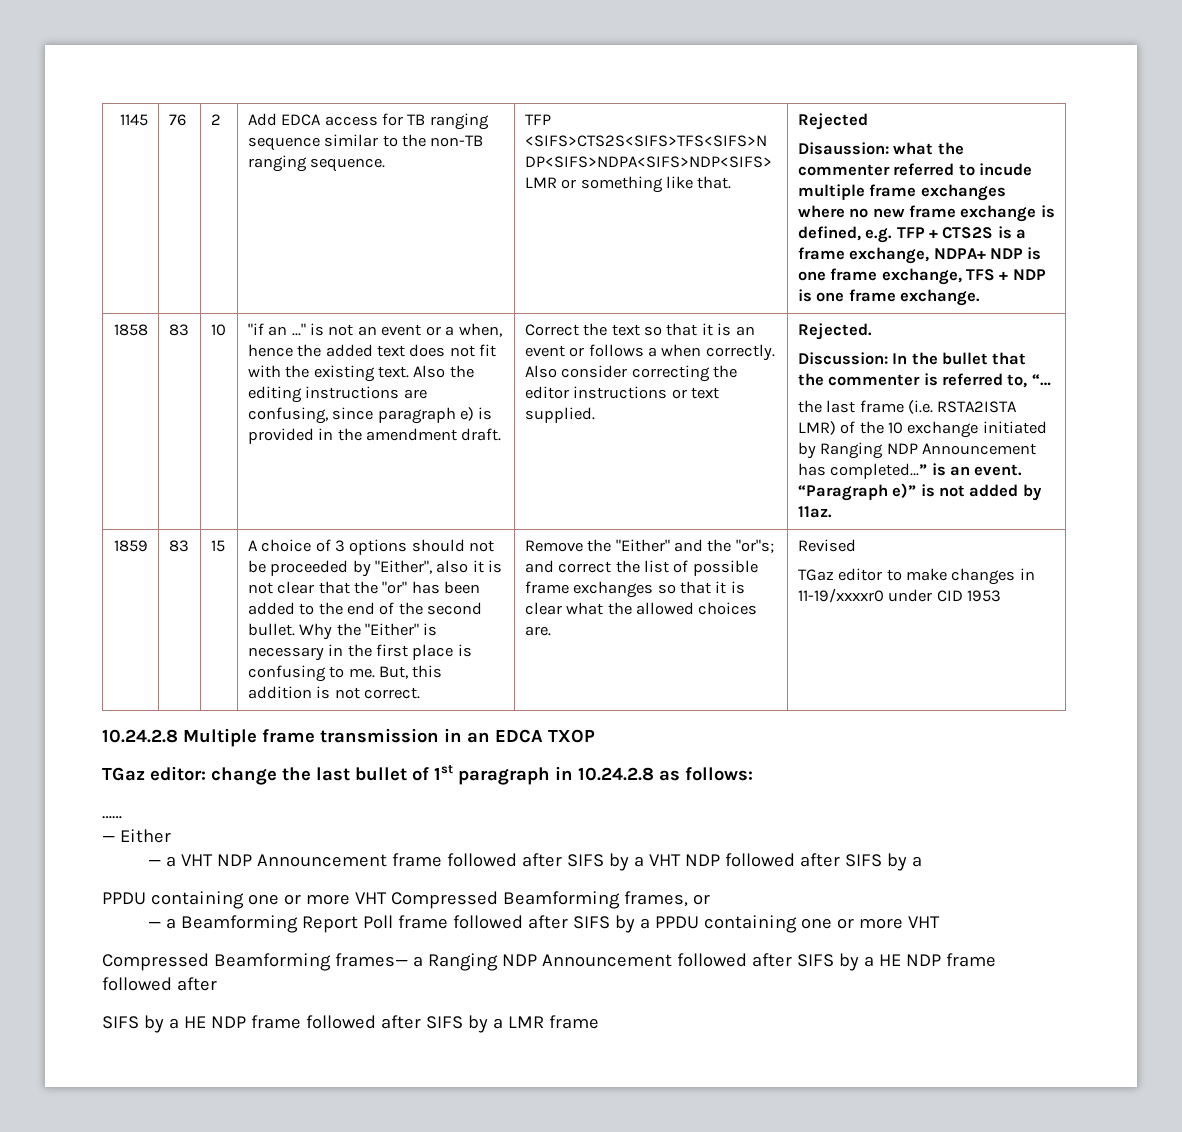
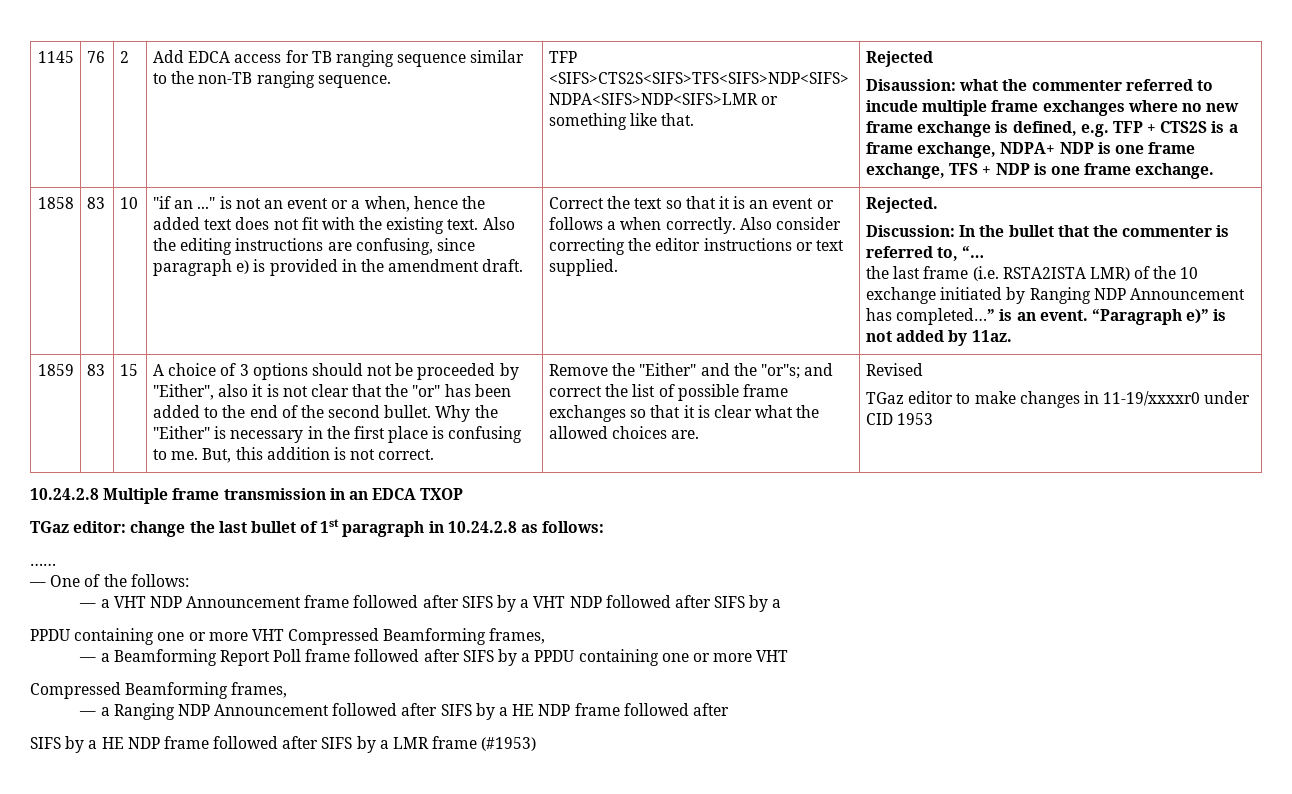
- — Either
+ — One of the follows:
- PPDU containing one or more VHT Compressed Beamforming frames, or
+ PPDU containing one or more VHT Compressed Beamforming frames,
  — a Beamforming Report Poll frame followed after SIFS by a PPDU containing one or more VHT
- Compressed Beamforming frames— a Ranging NDP Announcement followed after SIFS by a HE NDP frame followed after
+ Compressed Beamforming frames,
+ — a Ranging NDP Announcement followed after SIFS by a HE NDP frame followed after
- SIFS by a HE NDP frame followed after SIFS by a LMR frame
+ SIFS by a HE NDP frame followed after SIFS by a LMR frame (#1953)

